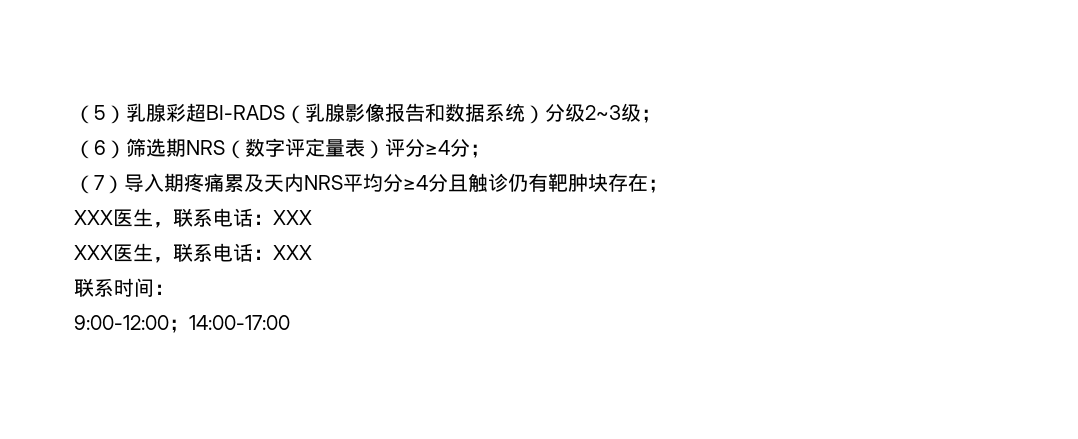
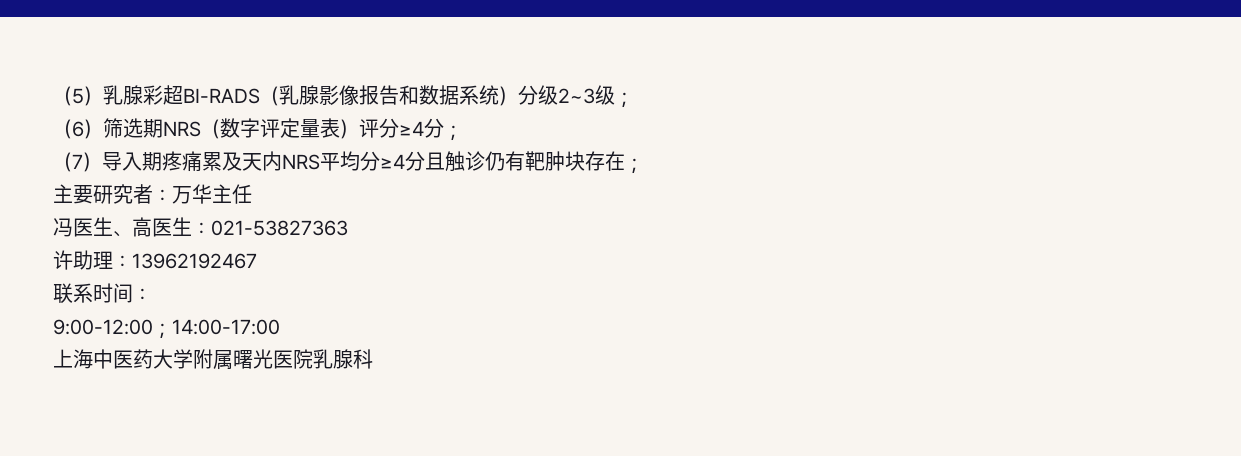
  （7）导入期疼痛累及天内NRS平均分≥4分且触诊仍有靶肿块存在；
- XXX医生，联系电话：XXX
- XXX医生，联系电话：XXX
+ 主要研究者：万华主任
+ 冯医生、高医生：021-53827363
+ 许助理：13962192467
+ 上海中医药大学附属曙光医院乳腺科

